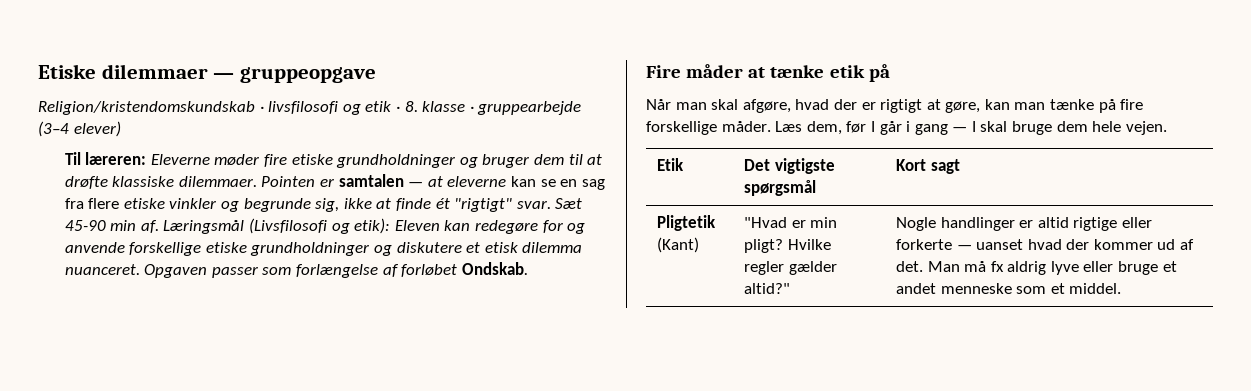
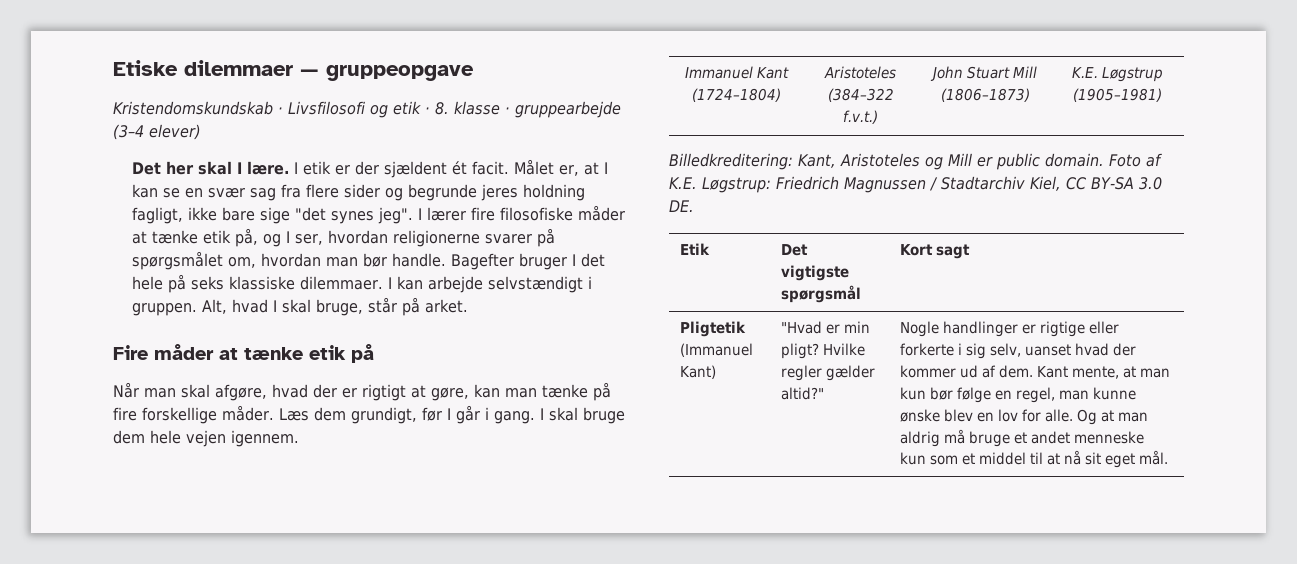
- Religion/kristendomskundskab · livsfilosofi og etik · 8. klasse · gruppearbejde (3–4 elever)
+ Kristendomskundskab · Livsfilosofi og etik · 8. klasse · gruppearbejde (3–4 elever)
- Til læreren: Eleverne møder fire etiske grundholdninger og bruger dem til at drøfte klassiske dilemmaer. Pointen er samtalen — at eleverne kan se en sag fra flere etiske vinkler og begrunde sig, ikke at finde ét "rigtigt" svar. Sæt 45-90 min af. Læringsmål (Livsfilosofi og etik): Eleven kan redegøre for og anvende forskellige etiske grundholdninger og diskutere et etisk dilemma nuanceret. Opgaven passer som forlængelse af forløbet Ondskab.
+ Det her skal I lære. I etik er der sjældent ét facit. Målet er, at I kan se en svær sag fra flere sider og begrunde jeres holdning fagligt, ikke bare sige "det synes jeg". I lærer fire filosofiske måder at tænke etik på, og I ser, hvordan religionerne svarer på spørgsmålet om, hvordan man bør handle. Bagefter bruger I det hele på seks klassiske dilemmaer. I kan arbejde selvstændigt i gruppen. Alt, hvad I skal bruge, står på arket.
- Læs dem, før I går i gang — I skal bruge dem hele vejen.
+ Læs dem grundigt, før I går i gang. I skal bruge dem hele vejen igennem.
+ Immanuel Kant (1724–1804) | Aristoteles (384–322 f.v.t.) | John Stuart Mill (1806–1873) | K.E. Løgstrup (1905–1981)
+ Billedkreditering: Kant, Aristoteles og Mill er public domain. Foto af K.E. Løgstrup: Friedrich Magnussen / Stadtarchiv Kiel, CC BY-SA 3.0 DE.
- Pligtetik (Kant)
+ Pligtetik (Immanuel Kant)
- Nogle handlinger er altid rigtige eller forkerte — uanset hvad der kommer ud af det. Man må fx aldrig lyve eller bruge et andet menneske som et middel.
+ Nogle handlinger er rigtige eller forkerte i sig selv, uanset hvad der kommer ud af dem. Kant mente, at man kun bør følge en regel, man kunne ønske blev en lov for alle. Og at man aldrig må bruge et andet menneske kun som et middel til at nå sit eget mål.

